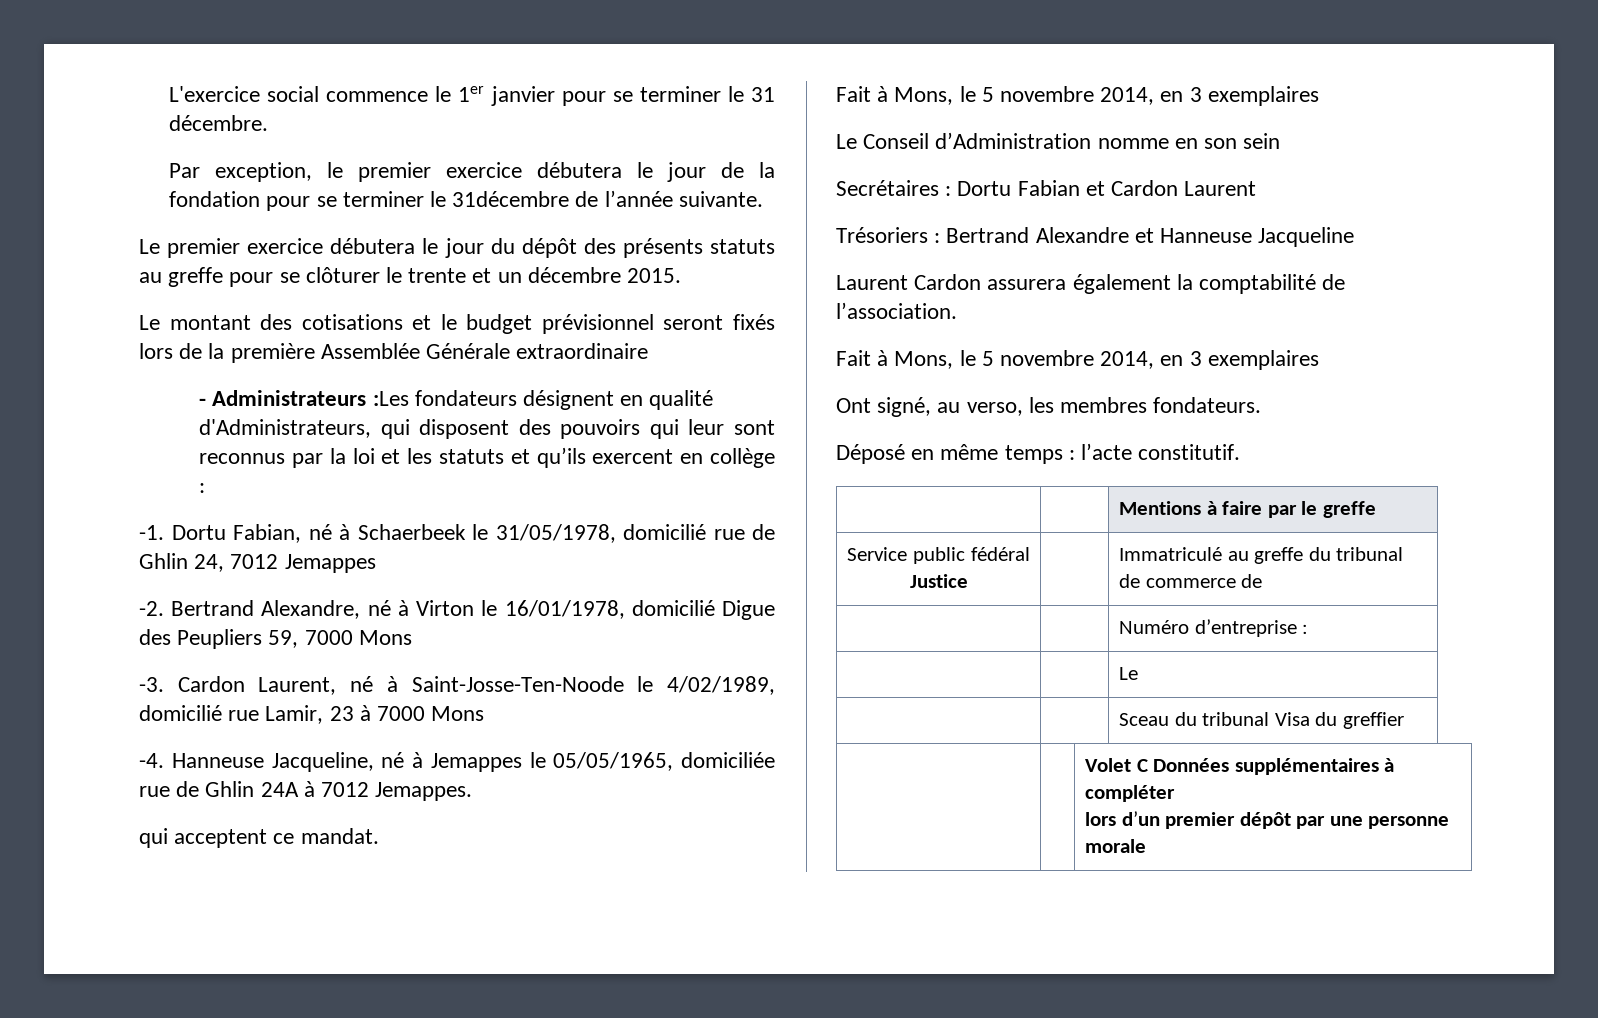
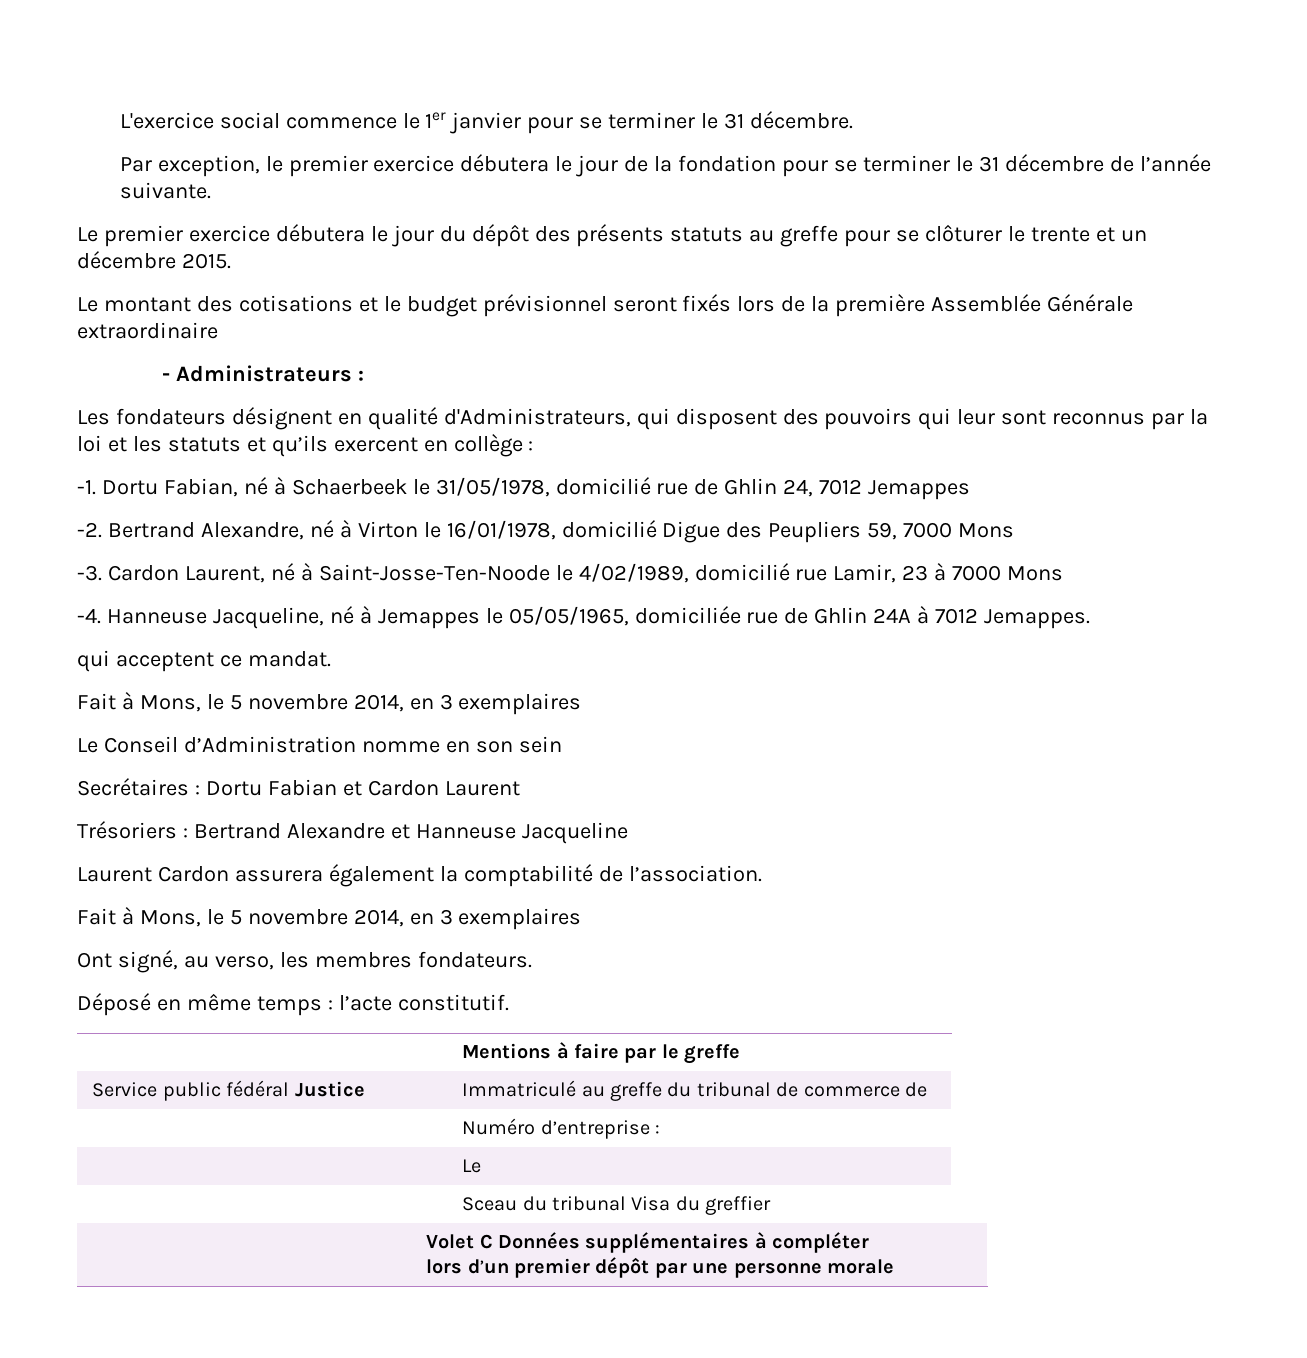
- Par exception, le premier exercice débutera le jour de la fondation pour se terminer le 31décembre de l’année suivante.
+ Par exception, le premier exercice débutera le jour de la fondation pour se terminer le 31 décembre de l’année suivante.
- - Administrateurs :Les fondateurs désignent en qualité d'Administrateurs, qui disposent des pouvoirs qui leur sont reconnus par la loi et les statuts et qu’ils exercent en collège :
+ - Administrateurs :
+ Les fondateurs désignent en qualité d'Administrateurs, qui disposent des pouvoirs qui leur sont reconnus par la loi et les statuts et qu’ils exercent en collège :

